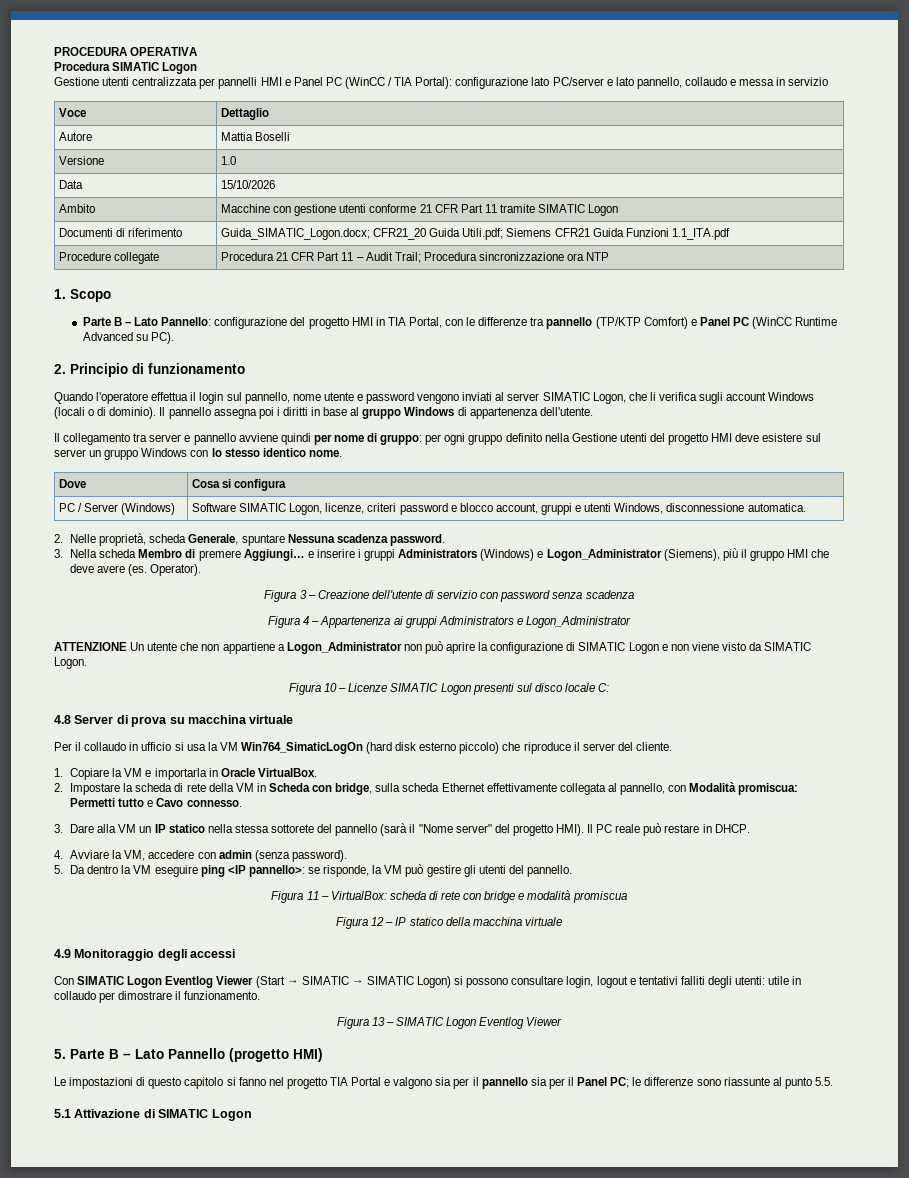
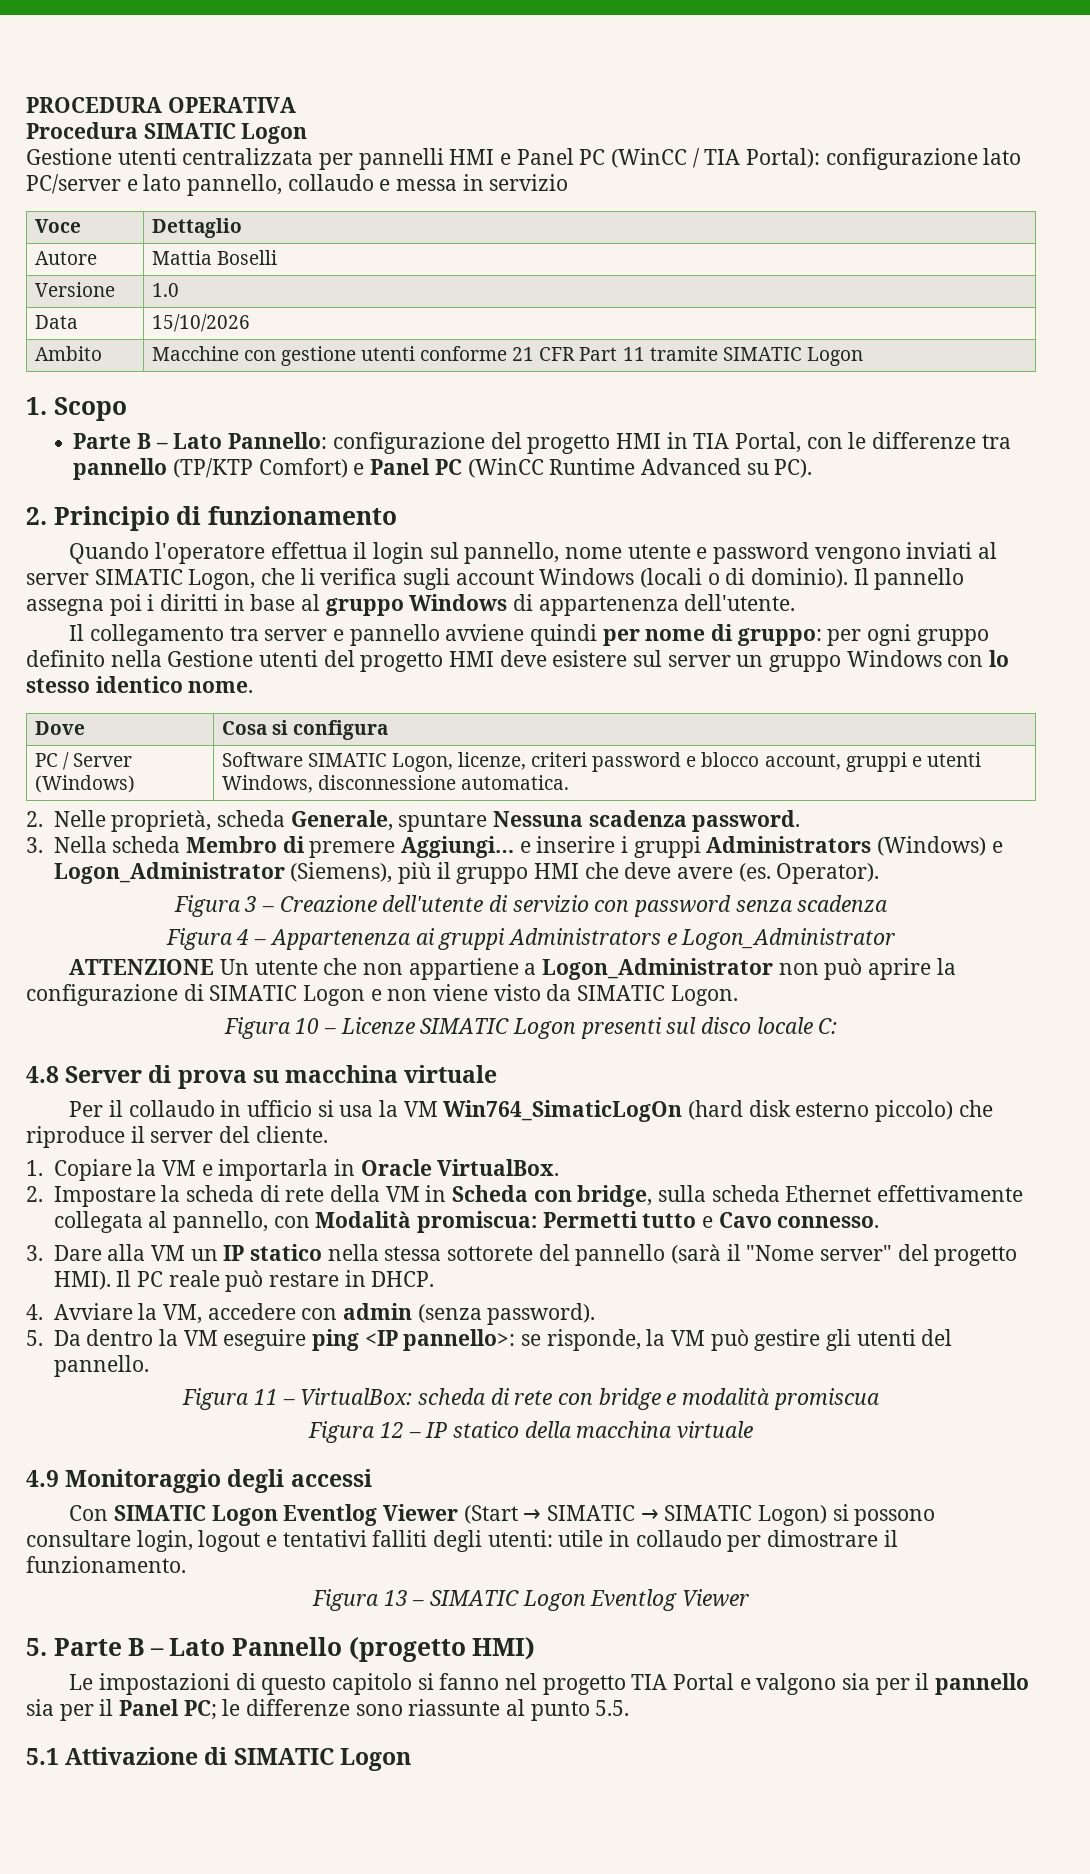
- Documenti di riferimento | Guida_SIMATIC_Logon.docx; CFR21_20 Guida Utili.pdf; Siemens CFR21 Guida Funzioni 1.1_ITA.pdf
- Procedure collegate | Procedura 21 CFR Part 11 – Audit Trail; Procedura sincronizzazione ora NTP

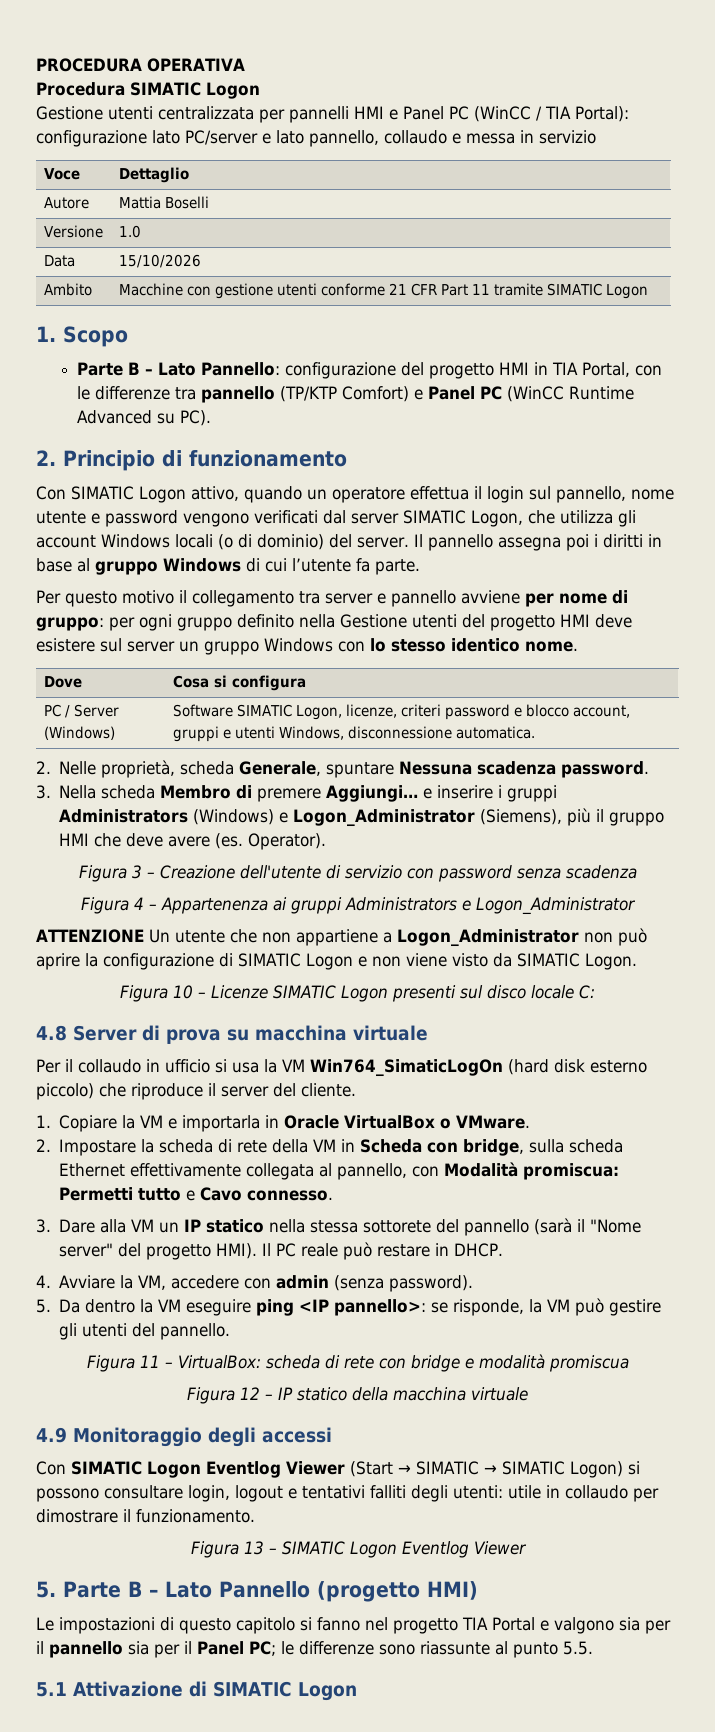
- Quando l'operatore effettua il login sul pannello, nome utente e password vengono inviati al server SIMATIC Logon, che li verifica sugli account Windows (locali o di dominio).
+ Con SIMATIC Logon attivo, quando un operatore effettua il login sul pannello, nome utente e password vengono verificati dal server SIMATIC Logon, che utilizza gli account Windows locali (o di dominio) del server.
- Il pannello assegna poi i diritti in base al gruppo Windows di appartenenza dell'utente.
- Il collegamento tra server e pannello avviene quindi per nome di gruppo: per ogni gruppo definito nella Gestione utenti del progetto HMI deve esistere sul server un gruppo Windows con lo stesso identico nome.
+ Il pannello assegna poi i diritti in base al gruppo Windows di cui l’utente fa parte.
+ Per questo motivo il collegamento tra server e pannello avviene per nome di gruppo: per ogni gruppo definito nella Gestione utenti del progetto HMI deve esistere sul server un gruppo Windows con lo stesso identico nome.
- 1. Copiare la VM e importarla in Oracle VirtualBox.
+ 1. Copiare la VM e importarla in Oracle VirtualBox o VMware.

